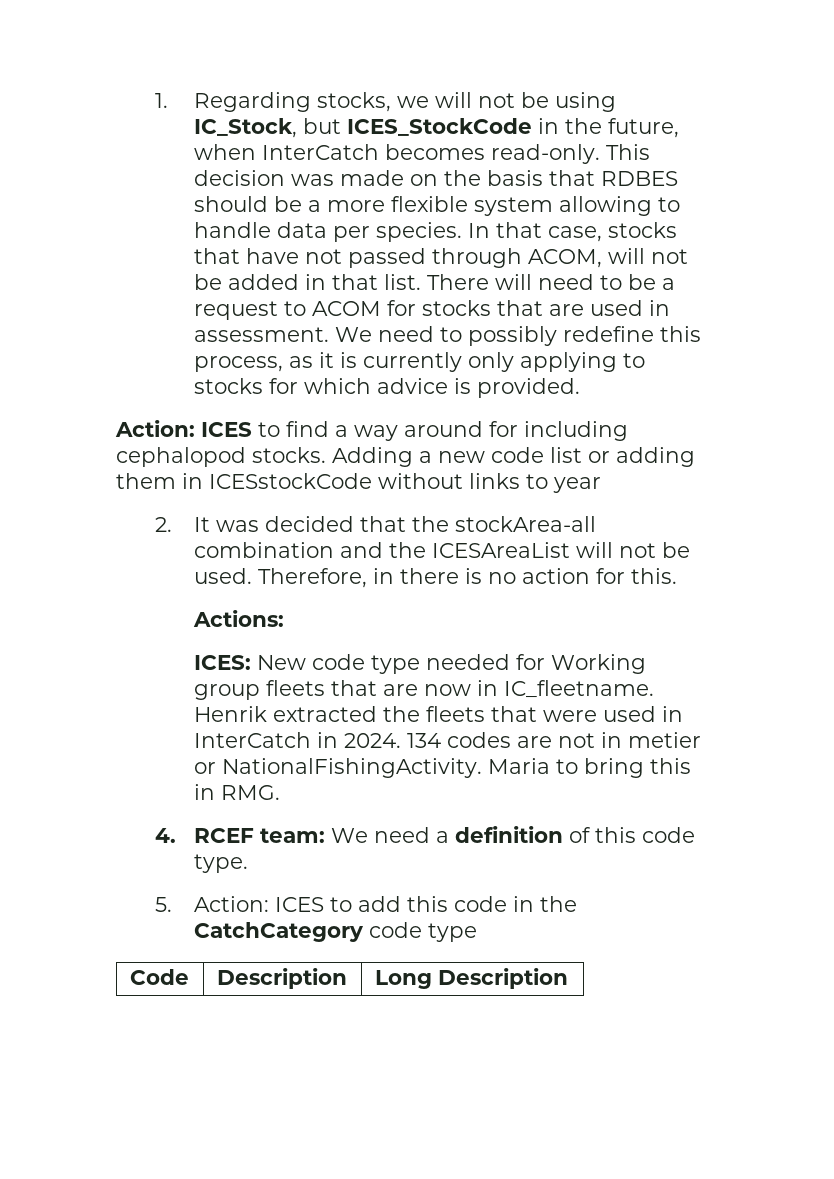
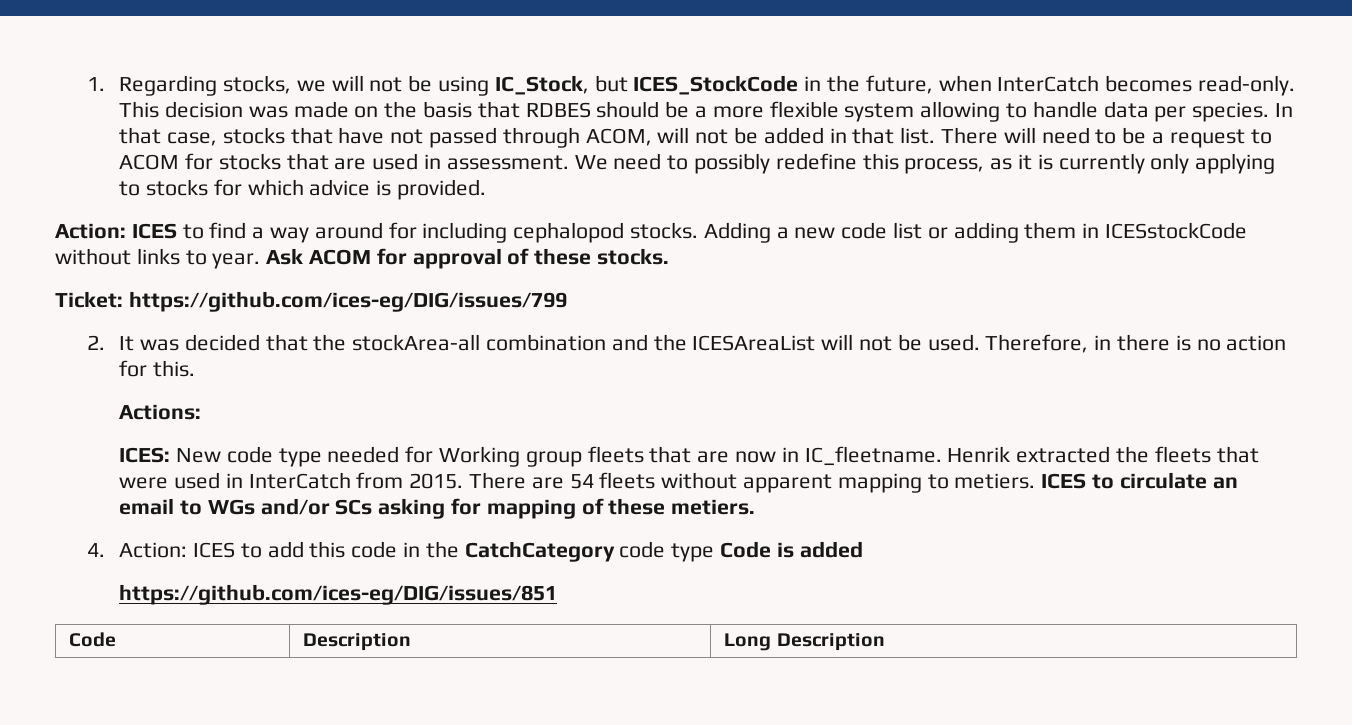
- Adding a new code list or adding them in ICESstockCode without links to year
+ Adding a new code list or adding them in ICESstockCode without links to year. Ask ACOM for approval of these stocks.
+ Ticket: https://github.com/ices-eg/DIG/issues/799
- Henrik extracted the fleets that were used in InterCatch in 2024. 134 codes are not in metier or NationalFishingActivity. Maria to bring this in RMG.
- 4. RCEF team: We need a definition of this code type.
- 5. Action: ICES to add this code in the CatchCategory code type
+ Henrik extracted the fleets that were used in InterCatch from 2015. There are 54 fleets without apparent mapping to metiers. ICES to circulate an email to WGs and/or SCs asking for mapping of these metiers.
+ 4. Action: ICES to add this code in the CatchCategory code type Code is added
+ https://github.com/ices-eg/DIG/issues/851

